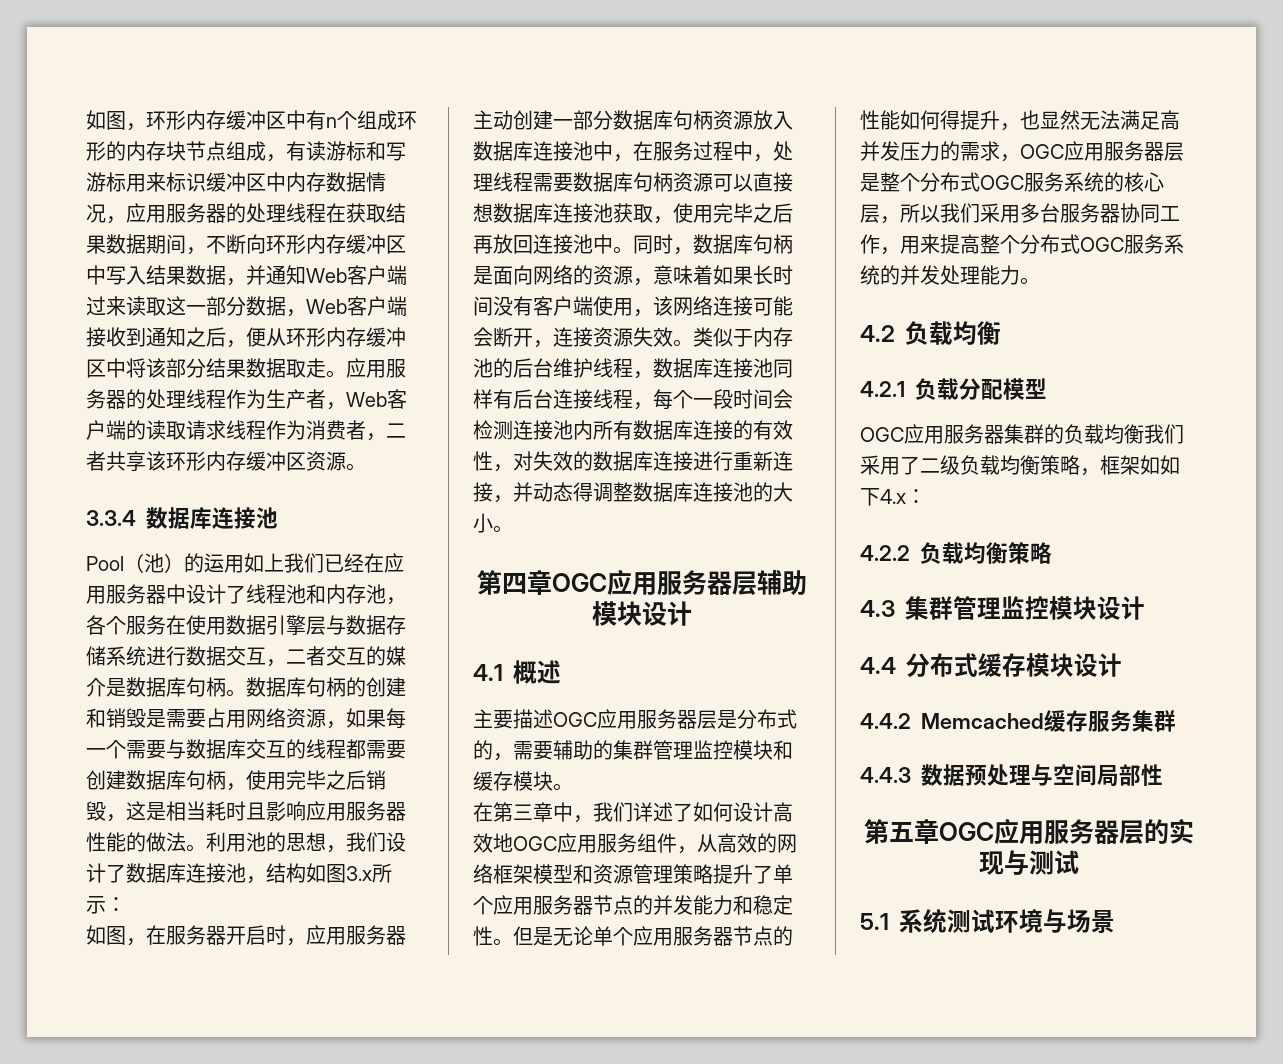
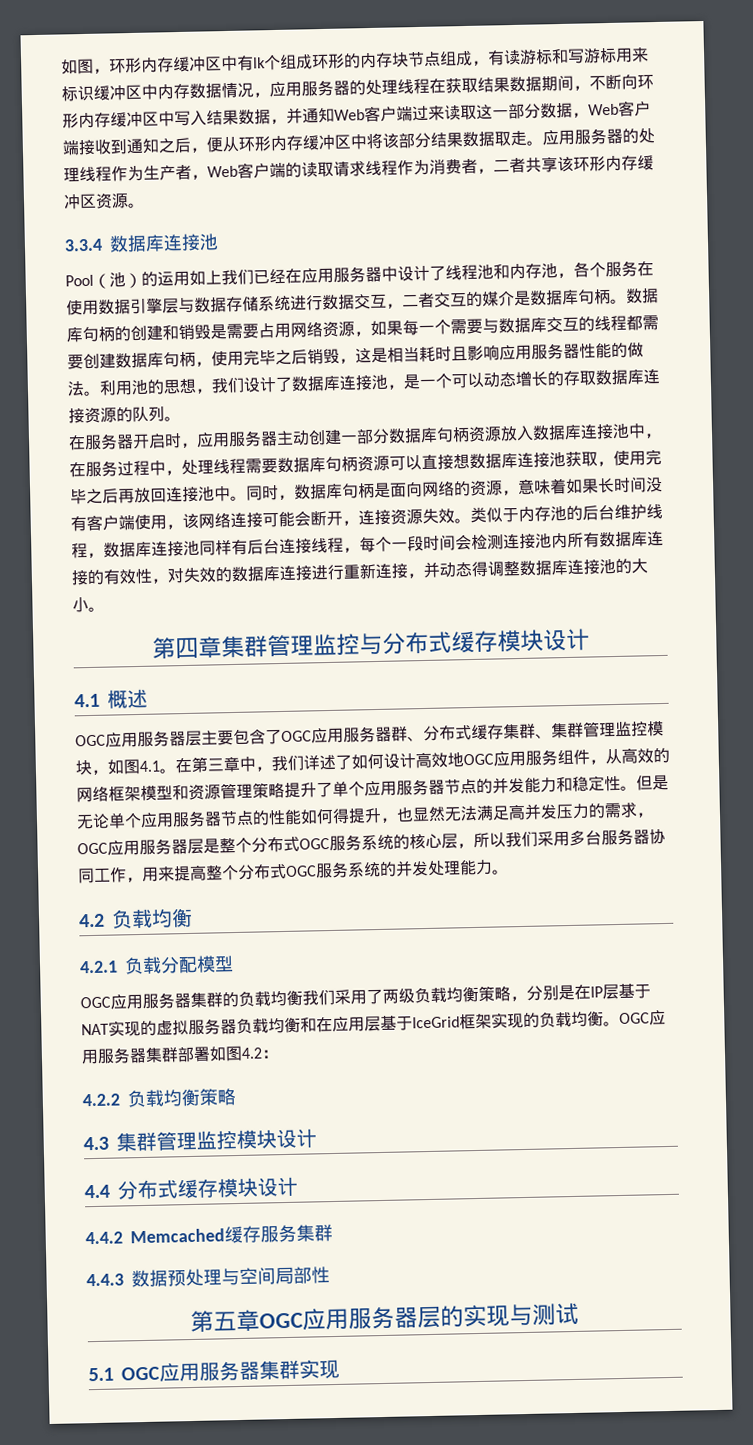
- 如图，环形内存缓冲区中有n个组成环形的内存块节点组成，有读游标和写游标用来标识缓冲区中内存数据情况，应用服务器的处理线程在获取结果数据期间，不断向环形内存缓冲区中写入结果数据，并通知Web客户端过来读取这一部分数据，Web客户端接收到通知之后，便从环形内存缓冲区中将该部分结果数据取走。
+ 如图，环形内存缓冲区中有lk个组成环形的内存块节点组成，有读游标和写游标用来标识缓冲区中内存数据情况，应用服务器的处理线程在获取结果数据期间，不断向环形内存缓冲区中写入结果数据，并通知Web客户端过来读取这一部分数据，Web客户端接收到通知之后，便从环形内存缓冲区中将该部分结果数据取走。
- 利用池的思想，我们设计了数据库连接池，结构如图3.x所示：
- 如图，在服务器开启时，应用服务器主动创建一部分数据库句柄资源放入数据库连接池中，在服务过程中，处理线程需要数据库句柄资源可以直接想数据库连接池获取，使用完毕之后再放回连接池中。
+ 利用池的思想，我们设计了数据库连接池，是一个可以动态增长的存取数据库连接资源的队列。
+ 在服务器开启时，应用服务器主动创建一部分数据库句柄资源放入数据库连接池中，在服务过程中，处理线程需要数据库句柄资源可以直接想数据库连接池获取，使用完毕之后再放回连接池中。
- 第四章OGC应用服务器层辅助模块设计
+ 第四章集群管理监控与分布式缓存模块设计
- 主要描述OGC应用服务器层是分布式的，需要辅助的集群管理监控模块和缓存模块。
- 在第三章中，我们详述了如何设计高效地OGC应用服务组件，从高效的网络框架模型和资源管理策略提升了单个应用服务器节点的并发能力和稳定性。
+ OGC应用服务器层主要包含了OGC应用服务器群、分布式缓存集群、集群管理监控模块，如图4.1。在第三章中，我们详述了如何设计高效地OGC应用服务组件，从高效的网络框架模型和资源管理策略提升了单个应用服务器节点的并发能力和稳定性。
- OGC应用服务器集群的负载均衡我们采用了二级负载均衡策略，框架如如下4.x：
+ OGC应用服务器集群的负载均衡我们采用了两级负载均衡策略，分别是在IP层基于NAT实现的虚拟服务器负载均衡和在应用层基于IceGrid框架实现的负载均衡。OGC应用服务器集群部署如图4.2：
- 5.1系统测试环境与场景
+ 5.1 OGC应用服务器集群实现

